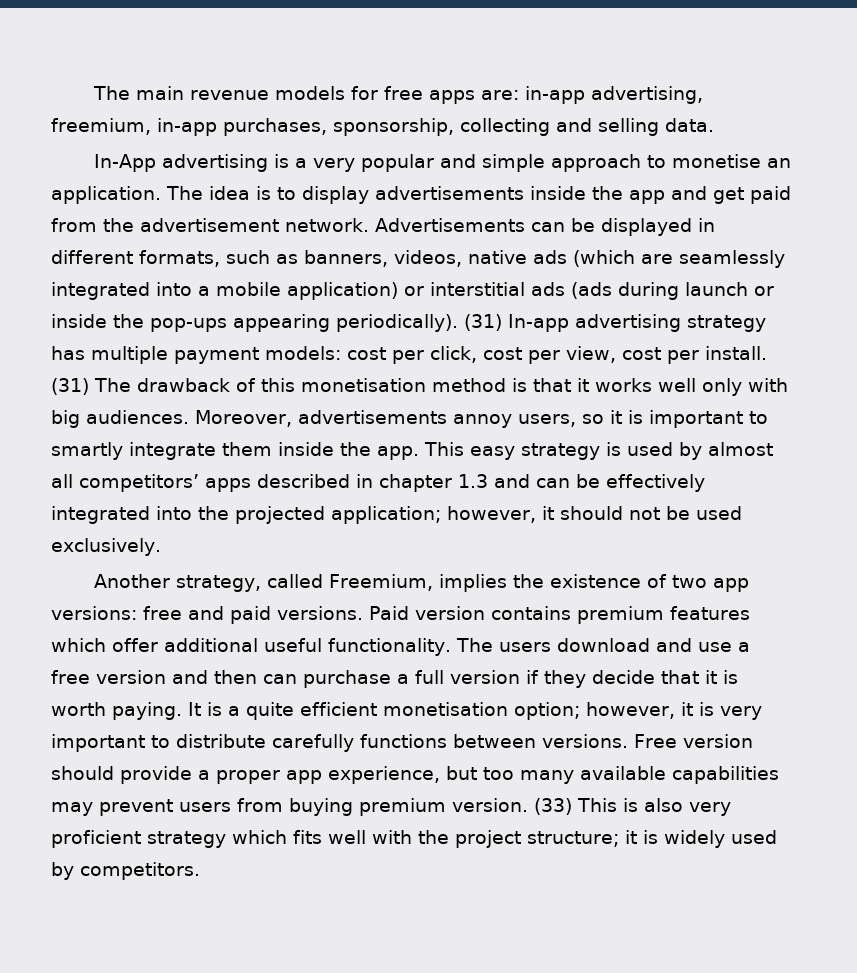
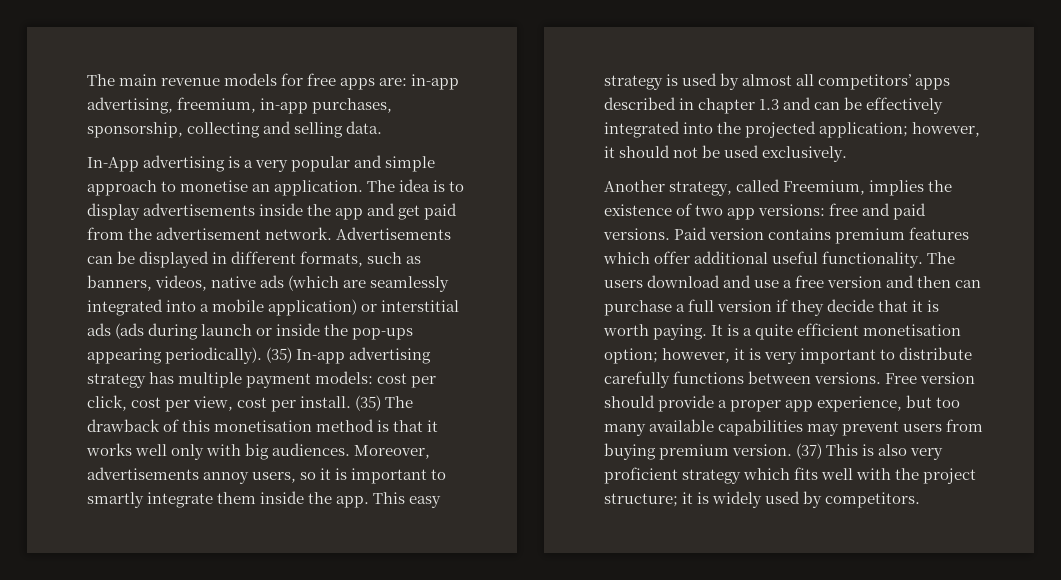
- (31) In-app advertising strategy has multiple payment models: cost per click, cost per view, cost per install.
+ (35) In-app advertising strategy has multiple payment models: cost per click, cost per view, cost per install.
- (31) The drawback of this monetisation method is that it works well only with big audiences.
+ (35) The drawback of this monetisation method is that it works well only with big audiences.
- (33) This is also very proficient strategy which fits well with the project structure; it is widely used by competitors.
+ (37) This is also very proficient strategy which fits well with the project structure; it is widely used by competitors.

